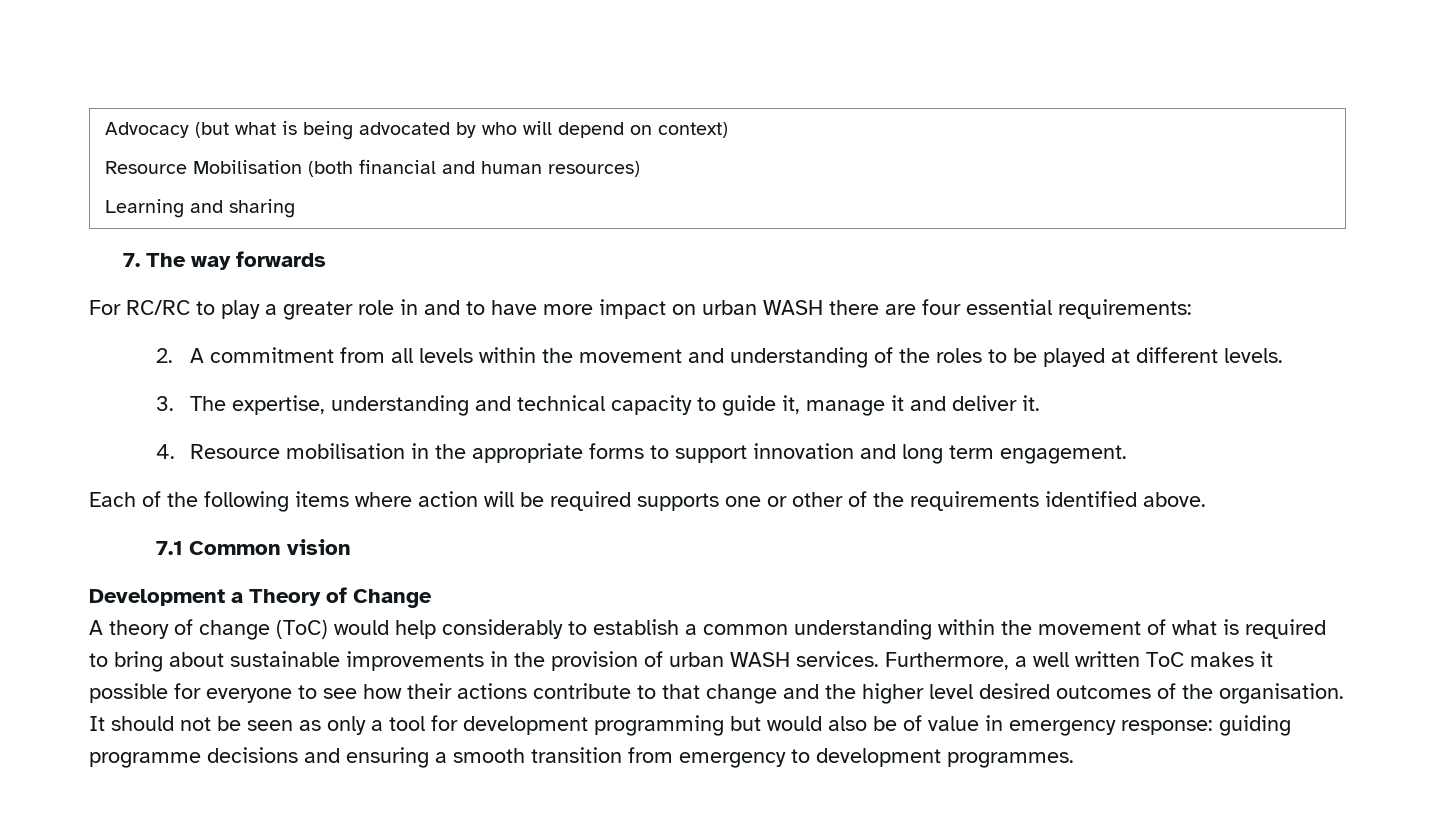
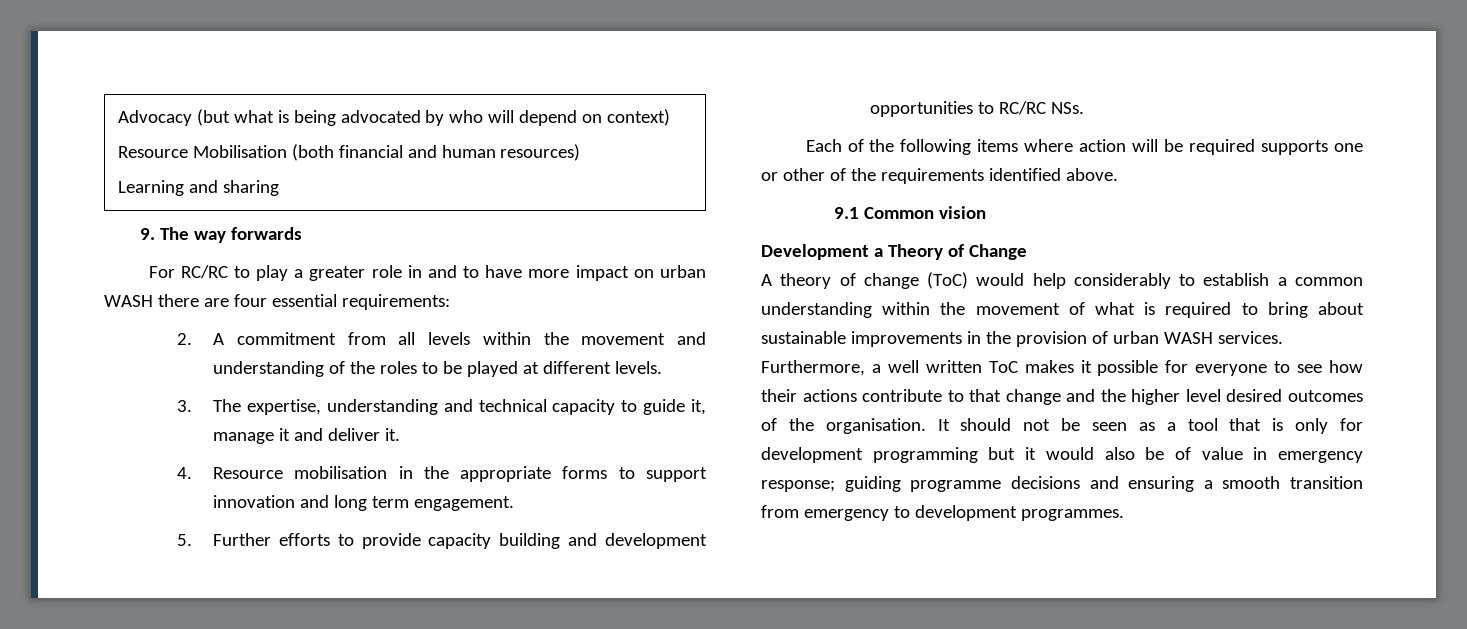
- 7. The way forwards
+ 9. The way forwards
+ 5. Further efforts to provide capacity building and development opportunities to RC/RC NSs.
- 7.1 Common vision
+ 9.1 Common vision
- It should not be seen as only a tool for development programming but would also be of value in emergency response: guiding programme decisions and ensuring a smooth transition from emergency to development programmes.
+ It should not be seen as a tool that is only for development programming but it would also be of value in emergency response; guiding programme decisions and ensuring a smooth transition from emergency to development programmes.

